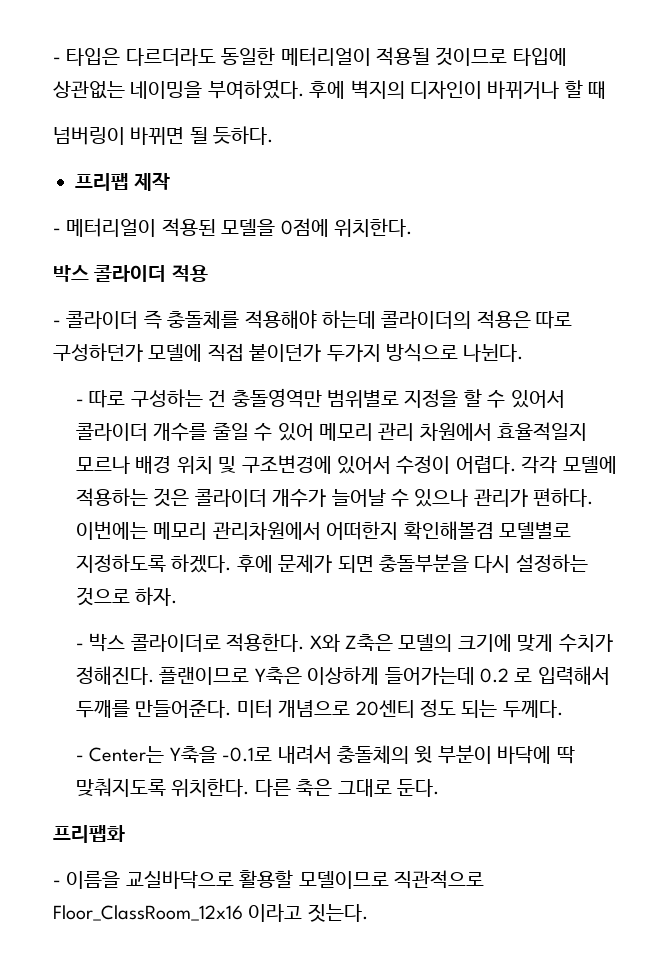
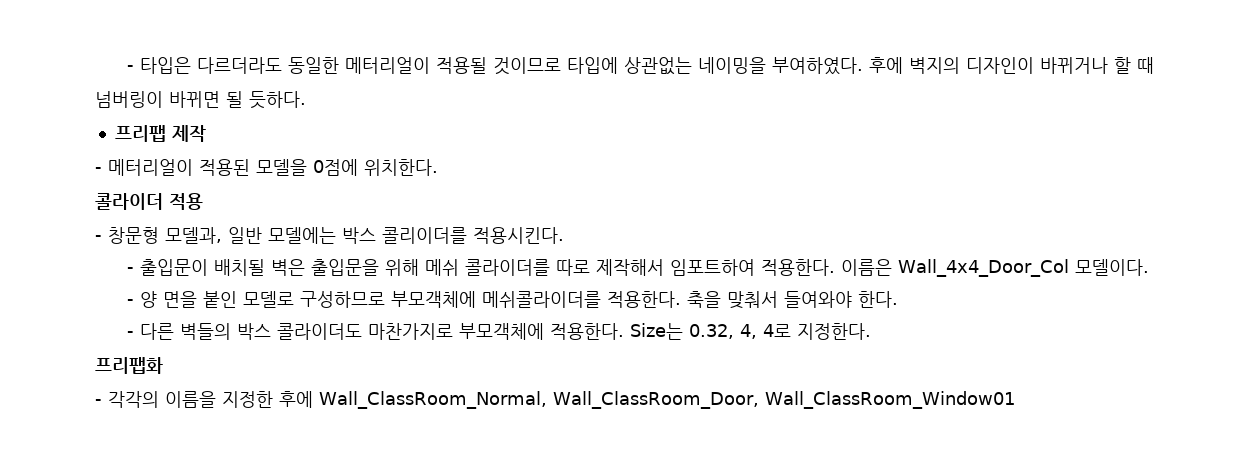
- 박스 콜라이더 적용
+ 콜라이더 적용
- - 콜라이더 즉 충돌체를 적용해야 하는데 콜라이더의 적용은 따로 구성하던가 모델에 직접 붙이던가 두가지 방식으로 나뉜다.
- - 따로 구성하는 건 충돌영역만 범위별로 지정을 할 수 있어서 콜라이더 개수를 줄일 수 있어 메모리 관리 차원에서 효율적일지 모르나 배경 위치 및 구조변경에 있어서 수정이 어렵다. 각각 모델에 적용하는 것은 콜라이더 개수가 늘어날 수 있으나 관리가 편하다. 이번에는 메모리 관리차원에서 어떠한지 확인해볼겸 모델별로 지정하도록 하겠다. 후에 문제가 되면 충돌부분을 다시 설정하는 것으로 하자.
- - 박스 콜라이더로 적용한다. X와 Z축은 모델의 크기에 맞게 수치가 정해진다. 플랜이므로 Y축은 이상하게 들어가는데 0.2 로 입력해서 두깨를 만들어준다. 미터 개념으로 20센티 정도 되는 두께다.
- - Center는 Y축을 -0.1로 내려서 충돌체의 윗 부분이 바닥에 딱 맞춰지도록 위치한다. 다른 축은 그대로 둔다.
+ - 창문형 모델과, 일반 모델에는 박스 콜리이더를 적용시킨다.
+ - 출입문이 배치될 벽은 출입문을 위해 메쉬 콜라이더를 따로 제작해서 임포트하여 적용한다. 이름은 Wall_4x4_Door_Col 모델이다.
+ - 양 면을 붙인 모델로 구성하므로 부모객체에 메쉬콜라이더를 적용한다. 축을 맞춰서 들여와야 한다.
+ - 다른 벽들의 박스 콜라이더도 마찬가지로 부모객체에 적용한다. Size는 0.32, 4, 4로 지정한다.
  프리팹화
- - 이름을 교실바닥으로 활용할 모델이므로 직관적으로 Floor_ClassRoom_12x16 이라고 짓는다.
+ - 각각의 이름을 지정한 후에 Wall_ClassRoom_Normal, Wall_ClassRoom_Door, Wall_ClassRoom_Window01

